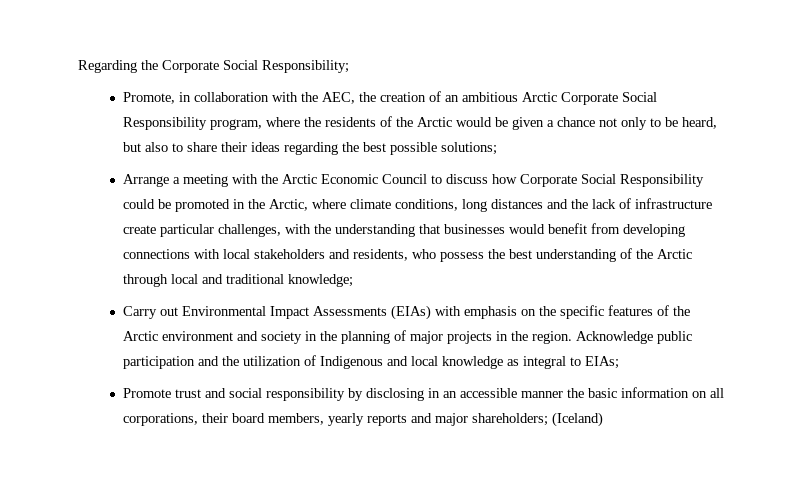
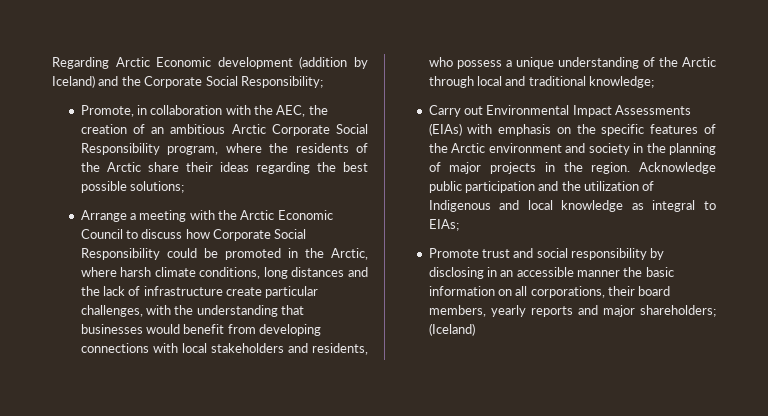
- Regarding the Corporate Social Responsibility;
+ Regarding Arctic Economic development (addition by Iceland) and the Corporate Social Responsibility;
- Promote, in collaboration with the AEC, the creation of an ambitious Arctic Corporate Social Responsibility program, where the residents of the Arctic would be given a chance not only to be heard, but also to share their ideas regarding the best possible solutions;
+ Promote, in collaboration with the AEC, the creation of an ambitious Arctic Corporate Social Responsibility program, where the residents of the Arctic share their ideas regarding the best possible solutions;
- Arrange a meeting with the Arctic Economic Council to discuss how Corporate Social Responsibility could be promoted in the Arctic, where climate conditions, long distances and the lack of infrastructure create particular challenges, with the understanding that businesses would benefit from developing connections with local stakeholders and residents, who possess the best understanding of the Arctic through local and traditional knowledge;
+ Arrange a meeting with the Arctic Economic Council to discuss how Corporate Social Responsibility could be promoted in the Arctic, where harsh climate conditions, long distances and the lack of infrastructure create particular challenges, with the understanding that businesses would benefit from developing connections with local stakeholders and residents, who possess a unique understanding of the Arctic through local and traditional knowledge;

